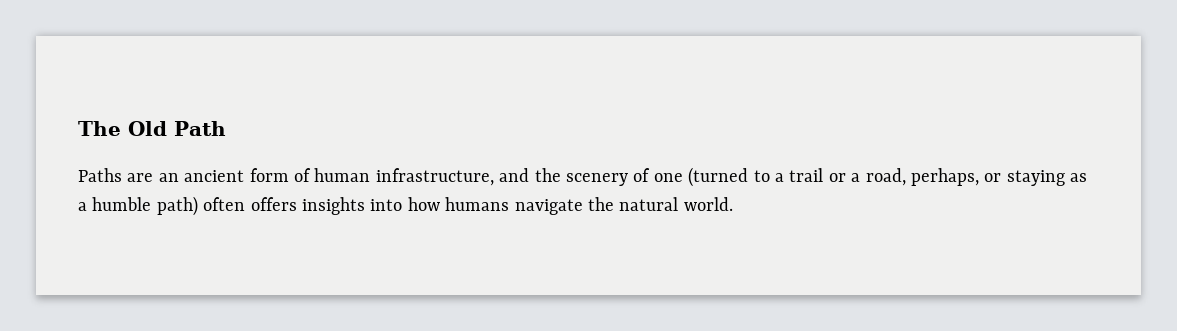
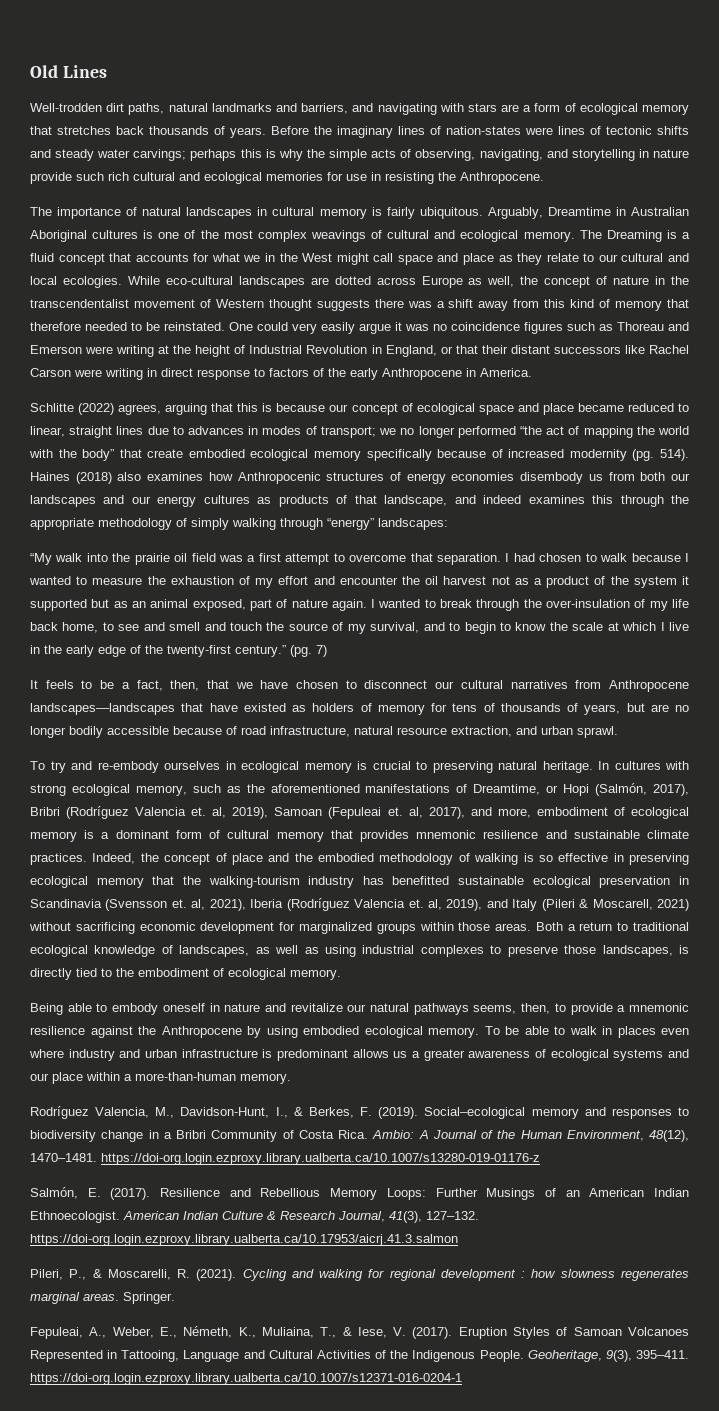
- The Old Path
- Paths are an ancient form of human infrastructure, and the scenery of one (turned to a trail or a road, perhaps, or staying as a humble path) often offers insights into how humans navigate the natural world.
+ Old Lines
+ Well-trodden dirt paths, natural landmarks and barriers, and navigating with stars are a form of ecological memory that stretches back thousands of years. Before the imaginary lines of nation-states were lines of tectonic shifts and steady water carvings; perhaps this is why the simple acts of observing, navigating, and storytelling in nature provide such rich cultural and ecological memories for use in resisting the Anthropocene.
+ The importance of natural landscapes in cultural memory is fairly ubiquitous. Arguably, Dreamtime in Australian Aboriginal cultures is one of the most complex weavings of cultural and ecological memory. The Dreaming is a fluid concept that accounts for what we in the West might call space and place as they relate to our cultural and local ecologies. While eco-cultural landscapes are dotted across Europe as well, the concept of nature in the transcendentalist movement of Western thought suggests there was a shift away from this kind of memory that therefore needed to be reinstated. One could very easily argue it was no coincidence figures such as Thoreau and Emerson were writing at the height of Industrial Revolution in England, or that their distant successors like Rachel Carson were writing in direct response to factors of the early Anthropocene in America.
+ Schlitte (2022) agrees, arguing that this is because our concept of ecological space and place became reduced to linear, straight lines due to advances in modes of transport; we no longer performed “the act of mapping the world with the body” that create embodied ecological memory specifically because of increased modernity (pg. 514). Haines (2018) also examines how Anthropocenic structures of energy economies disembody us from both our landscapes and our energy cultures as products of that landscape, and indeed examines this through the appropriate methodology of simply walking through “energy” landscapes:
+ “My walk into the prairie oil field was a first attempt to overcome that separation. I had chosen to walk because I wanted to measure the exhaustion of my effort and encounter the oil harvest not as a product of the system it supported but as an animal exposed, part of nature again. I wanted to break through the over-insulation of my life back home, to see and smell and touch the source of my survival, and to begin to know the scale at which I live in the early edge of the twenty-first century.” (pg. 7)
+ It feels to be a fact, then, that we have chosen to disconnect our cultural narratives from Anthropocene landscapes—landscapes that have existed as holders of memory for tens of thousands of years, but are no longer bodily accessible because of road infrastructure, natural resource extraction, and urban sprawl.
+ To try and re-embody ourselves in ecological memory is crucial to preserving natural heritage. In cultures with strong ecological memory, such as the aforementioned manifestations of Dreamtime, or Hopi (Salmón, 2017), Bribri (Rodríguez Valencia et. al, 2019), Samoan (Fepuleai et. al, 2017), and more, embodiment of ecological memory is a dominant form of cultural memory that provides mnemonic resilience and sustainable climate practices. Indeed, the concept of place and the embodied methodology of walking is so effective in preserving ecological memory that the walking-tourism industry has benefitted sustainable ecological preservation in Scandinavia (Svensson et. al, 2021), Iberia (Rodríguez Valencia et. al, 2019), and Italy (Pileri & Moscarell, 2021) without sacrificing economic development for marginalized groups within those areas. Both a return to traditional ecological knowledge of landscapes, as well as using industrial complexes to preserve those landscapes, is directly tied to the embodiment of ecological memory.
+ Being able to embody oneself in nature and revitalize our natural pathways seems, then, to provide a mnemonic resilience against the Anthropocene by using embodied ecological memory. To be able to walk in places even where industry and urban infrastructure is predominant allows us a greater awareness of ecological systems and our place within a more-than-human memory.
+ Rodríguez Valencia, M., Davidson-Hunt, I., & Berkes, F. (2019). Social–ecological memory and responses to biodiversity change in a Bribri Community of Costa Rica. Ambio: A Journal of the Human Environment, 48(12), 1470–1481. https://doi-org.login.ezproxy.library.ualberta.ca/10.1007/s13280-019-01176-z
+ Salmón, E. (2017). Resilience and Rebellious Memory Loops: Further Musings of an American Indian Ethnoecologist. American Indian Culture & Research Journal, 41(3), 127–132. https://doi-org.login.ezproxy.library.ualberta.ca/10.17953/aicrj.41.3.salmon
+ Pileri, P., & Moscarelli, R. (2021). Cycling and walking for regional development : how slowness regenerates marginal areas. Springer.
+ Fepuleai, A., Weber, E., Németh, K., Muliaina, T., & Iese, V. (2017). Eruption Styles of Samoan Volcanoes Represented in Tattooing, Language and Cultural Activities of the Indigenous People. Geoheritage, 9(3), 395–411. https://doi-org.login.ezproxy.library.ualberta.ca/10.1007/s12371-016-0204-1

